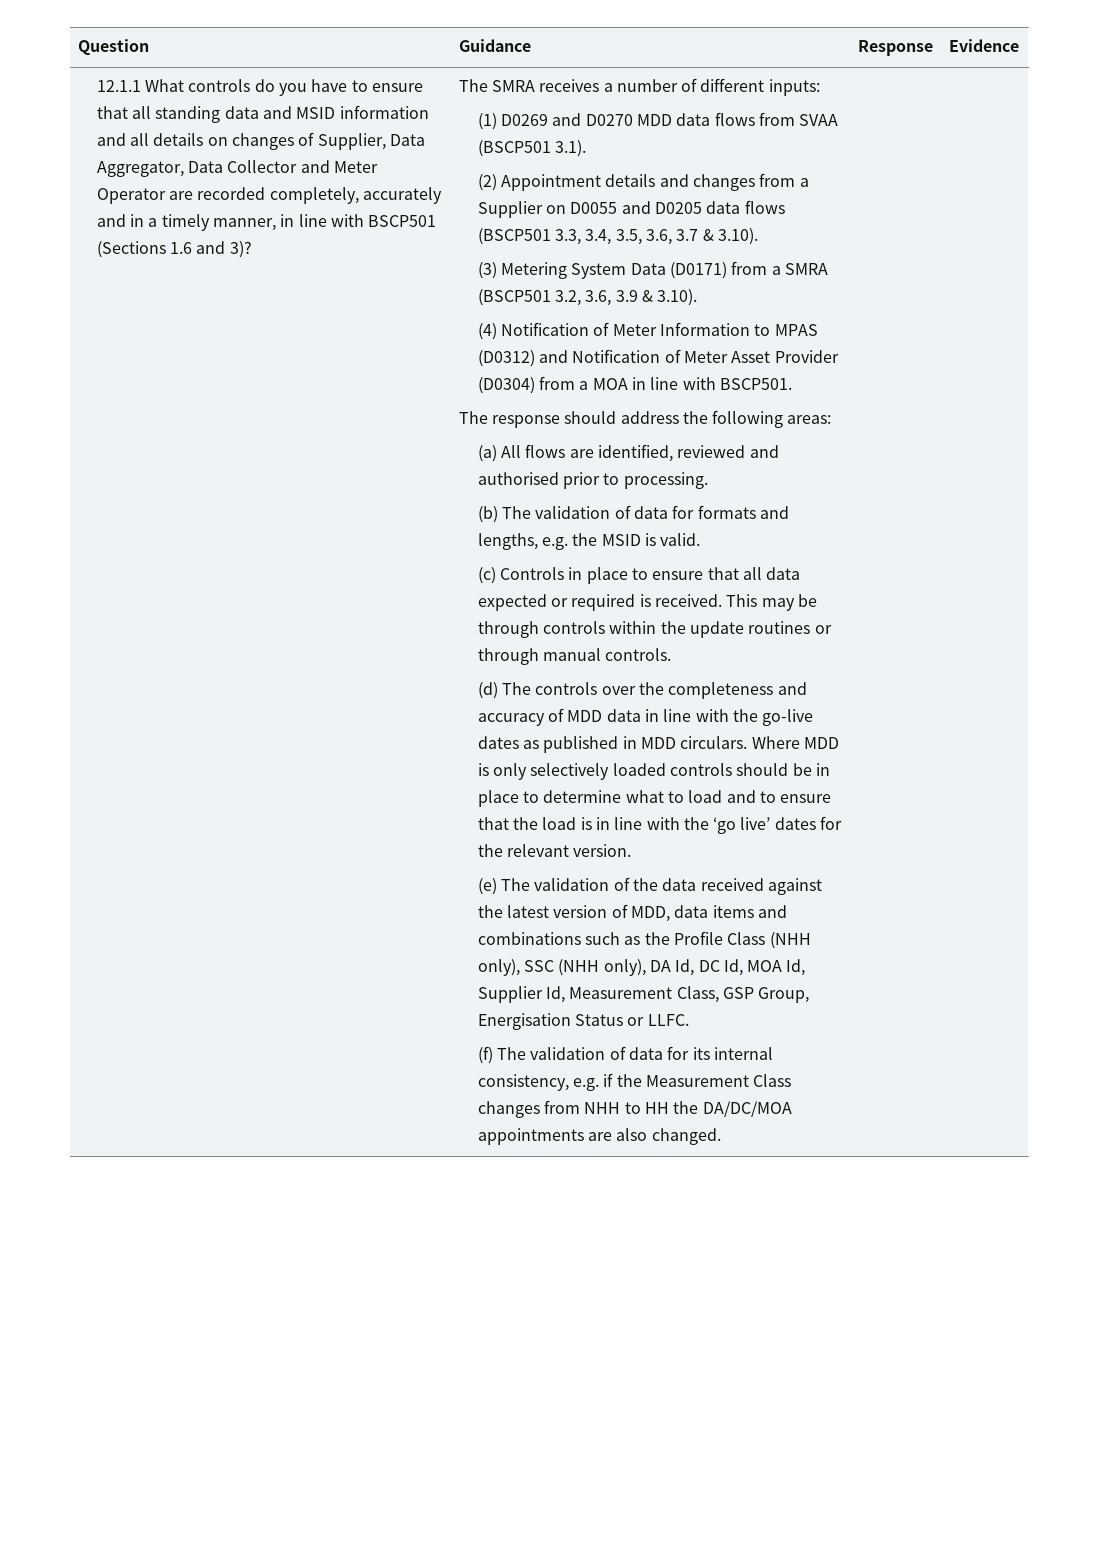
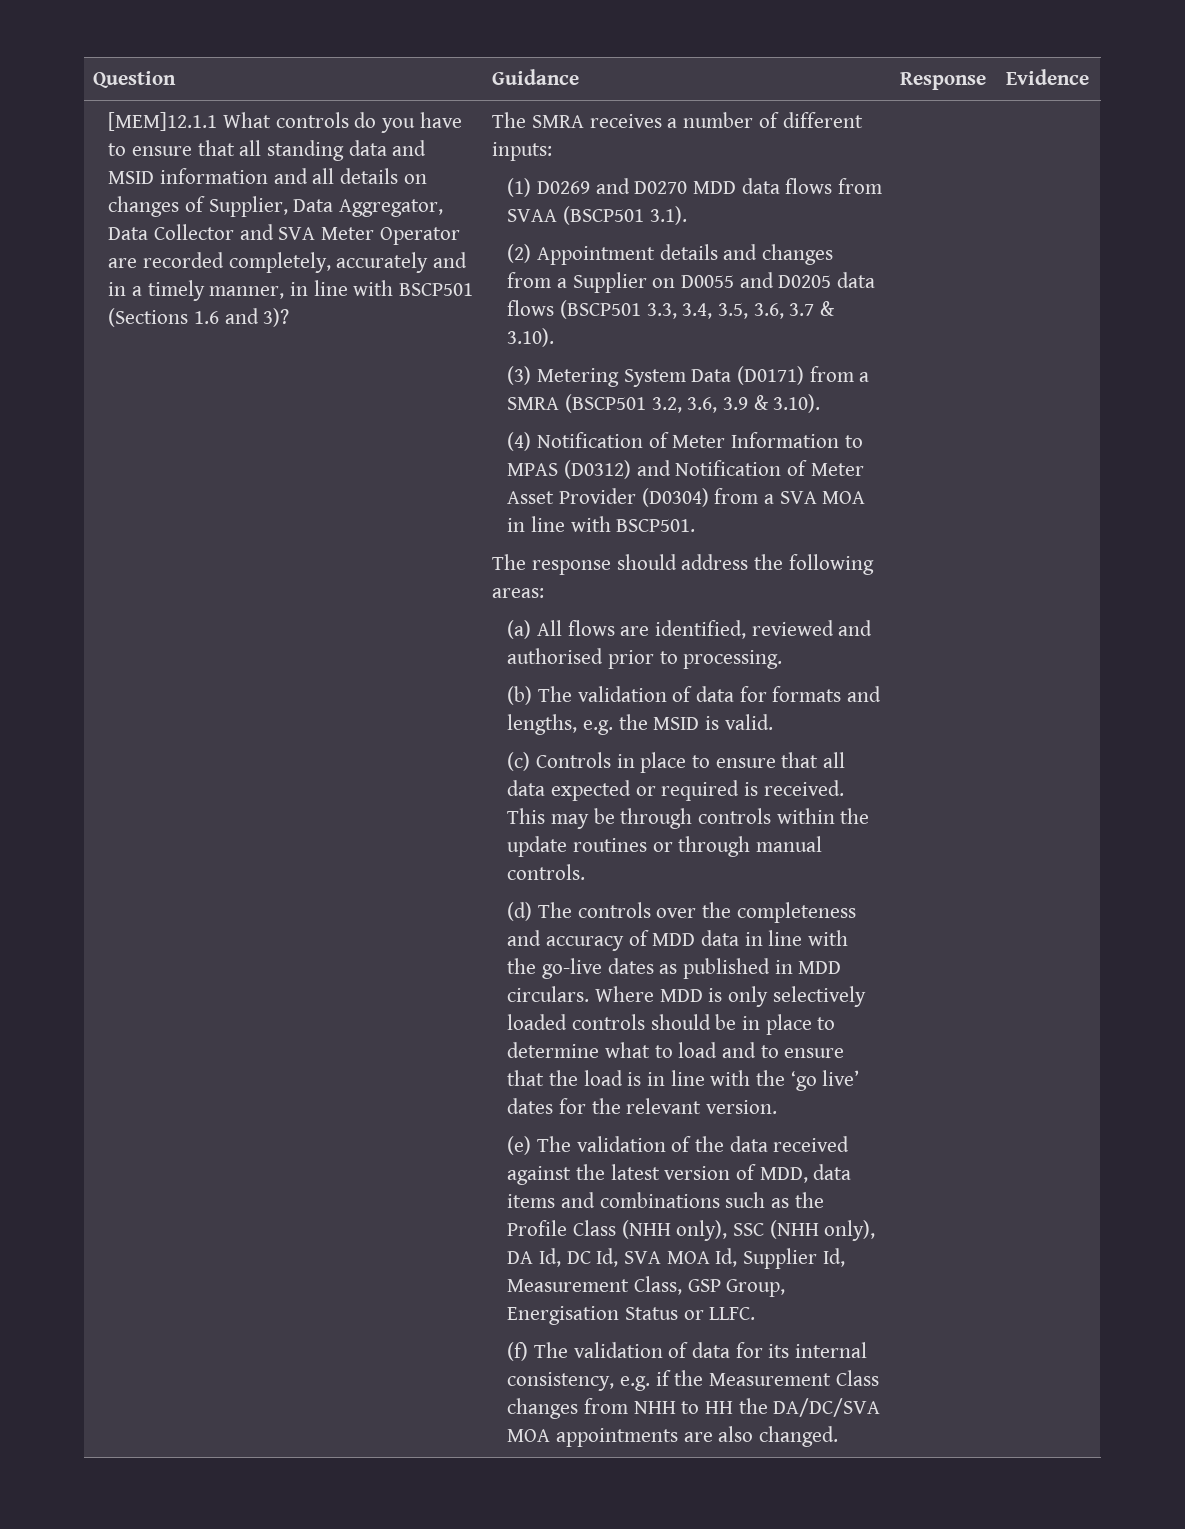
- 12.1.1 What controls do you have to ensure that all standing data and MSID information and all details on changes of Supplier, Data Aggregator, Data Collector and Meter Operator are recorded completely, accurately and in a timely manner, in line with BSCP501 (Sections 1.6 and 3)?
+ [MEM]12.1.1 What controls do you have to ensure that all standing data and MSID information and all details on changes of Supplier, Data Aggregator, Data Collector and SVA Meter Operator are recorded completely, accurately and in a timely manner, in line with BSCP501 (Sections 1.6 and 3)?
- (4) Notification of Meter Information to MPAS (D0312) and Notification of Meter Asset Provider (D0304) from a MOA in line with BSCP501.
+ (4) Notification of Meter Information to MPAS (D0312) and Notification of Meter Asset Provider (D0304) from a SVA MOA in line with BSCP501.
- (e) The validation of the data received against the latest version of MDD, data items and combinations such as the Profile Class (NHH only), SSC (NHH only), DA Id, DC Id, MOA Id, Supplier Id, Measurement Class, GSP Group, Energisation Status or LLFC.
+ (e) The validation of the data received against the latest version of MDD, data items and combinations such as the Profile Class (NHH only), SSC (NHH only), DA Id, DC Id, SVA MOA Id, Supplier Id, Measurement Class, GSP Group, Energisation Status or LLFC.
- (f) The validation of data for its internal consistency, e.g. if the Measurement Class changes from NHH to HH the DA/DC/MOA appointments are also changed.
+ (f) The validation of data for its internal consistency, e.g. if the Measurement Class changes from NHH to HH the DA/DC/SVA MOA appointments are also changed.

